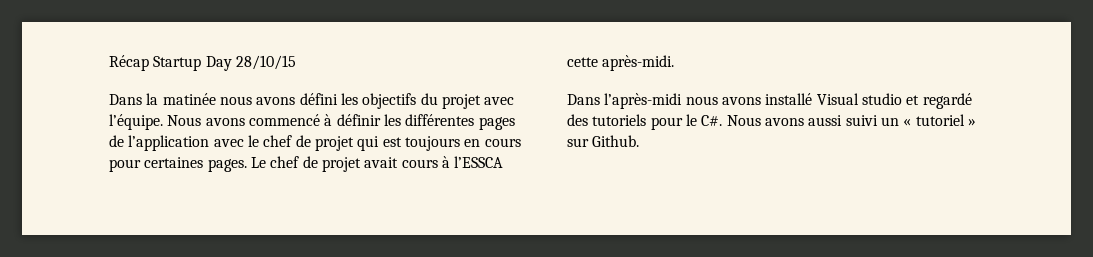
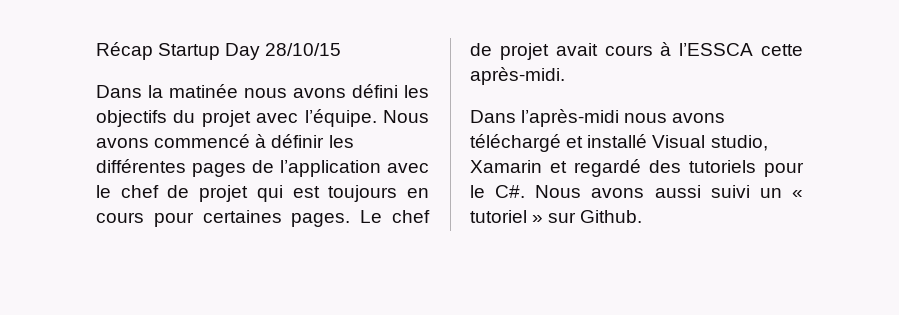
- Dans l’après-midi nous avons installé Visual studio et regardé des tutoriels pour le C#. Nous avons aussi suivi un « tutoriel » sur Github.
+ Dans l’après-midi nous avons téléchargé et installé Visual studio, Xamarin et regardé des tutoriels pour le C#. Nous avons aussi suivi un « tutoriel » sur Github.

